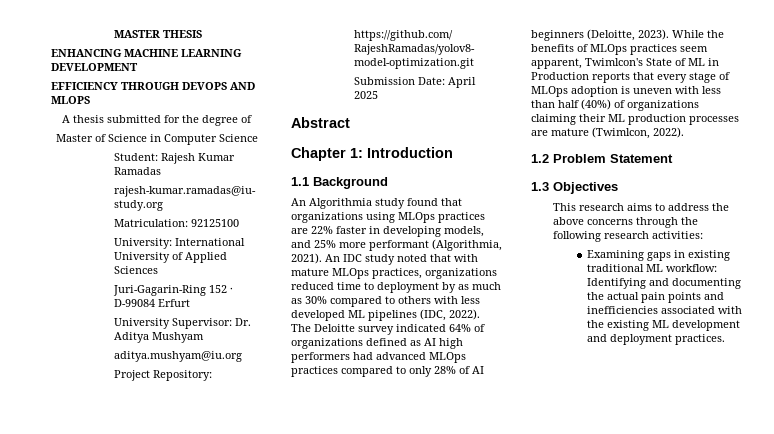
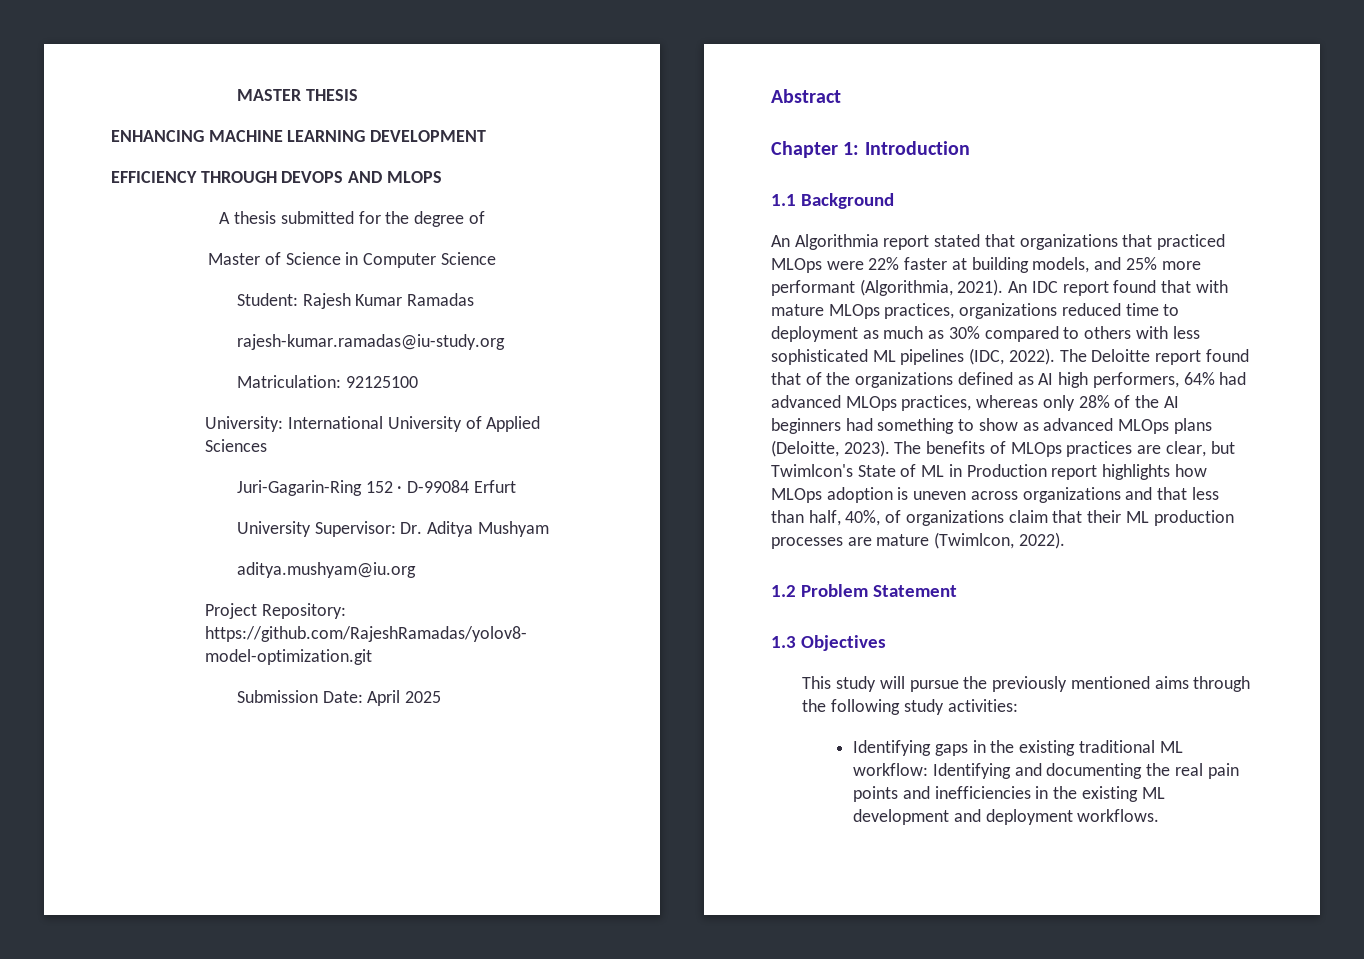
- An Algorithmia study found that organizations using MLOps practices are 22% faster in developing models, and 25% more performant (Algorithmia, 2021).
+ An Algorithmia report stated that organizations that practiced MLOps were 22% faster at building models, and 25% more performant (Algorithmia, 2021).
- An IDC study noted that with mature MLOps practices, organizations reduced time to deployment by as much as 30% compared to others with less developed ML pipelines (IDC, 2022).
+ An IDC report found that with mature MLOps practices, organizations reduced time to deployment as much as 30% compared to others with less sophisticated ML pipelines (IDC, 2022).
- The Deloitte survey indicated 64% of organizations defined as AI high performers had advanced MLOps practices compared to only 28% of AI beginners (Deloitte, 2023). While the benefits of MLOps practices seem apparent, Twimlcon's State of ML in Production reports that every stage of MLOps adoption is uneven with less than half (40%) of organizations claiming their ML production processes are mature (Twimlcon, 2022).
+ The Deloitte report found that of the organizations defined as AI high performers, 64% had advanced MLOps practices, whereas only 28% of the AI beginners had something to show as advanced MLOps plans (Deloitte, 2023). The benefits of MLOps practices are clear, but Twimlcon's State of ML in Production report highlights how MLOps adoption is uneven across organizations and that less than half, 40%, of organizations claim that their ML production processes are mature (Twimlcon, 2022).
- This research aims to address the above concerns through the following research activities:
+ This study will pursue the previously mentioned aims through the following study activities:
- Examining gaps in existing traditional ML workflow: Identifying and documenting the actual pain points and inefficiencies associated with the existing ML development and deployment practices.
+ Identifying gaps in the existing traditional ML workflow: Identifying and documenting the real pain points and inefficiencies in the existing ML development and deployment workflows.

